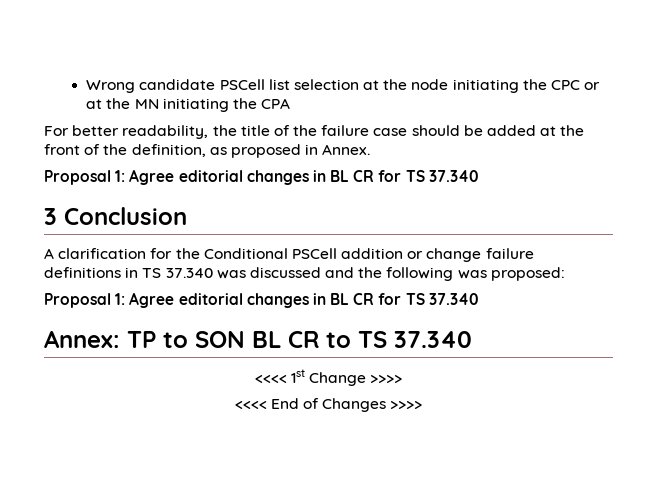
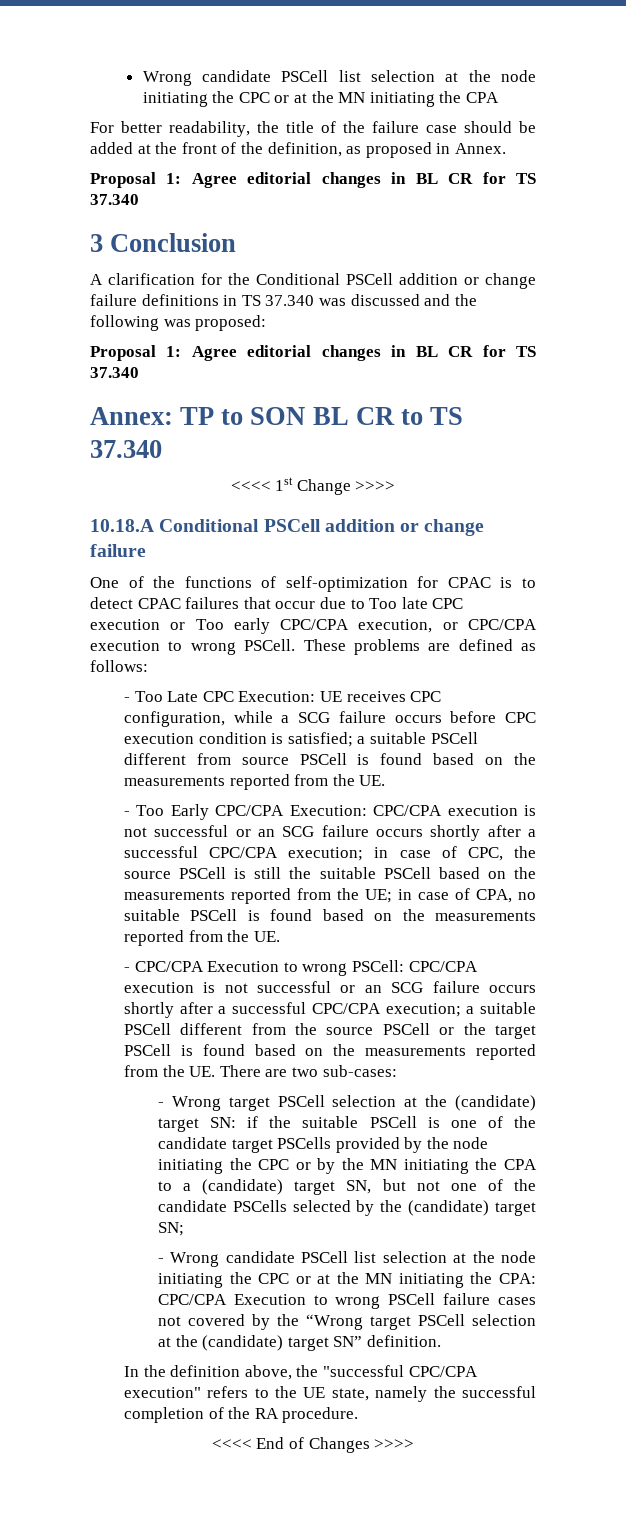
+ 10.18.A Conditional PSCell addition or change failure
+ One of the functions of self-optimization for CPAC is to detect CPAC failures that occur due to Too late CPC execution or Too early CPC/CPA execution, or CPC/CPA execution to wrong PSCell. These problems are defined as follows:
+ - Too Late CPC Execution: UE receives CPC configuration, while a SCG failure occurs before CPC execution condition is satisfied; a suitable PSCell different from source PSCell is found based on the measurements reported from the UE.
+ - Too Early CPC/CPA Execution: CPC/CPA execution is not successful or an SCG failure occurs shortly after a successful CPC/CPA execution; in case of CPC, the source PSCell is still the suitable PSCell based on the measurements reported from the UE; in case of CPA, no suitable PSCell is found based on the measurements reported from the UE.
+ - CPC/CPA Execution to wrong PSCell: CPC/CPA execution is not successful or an SCG failure occurs shortly after a successful CPC/CPA execution; a suitable PSCell different from the source PSCell or the target PSCell is found based on the measurements reported from the UE. There are two sub-cases:
+ - Wrong target PSCell selection at the (candidate) target SN: if the suitable PSCell is one of the candidate target PSCells provided by the node initiating the CPC or by the MN initiating the CPA to a (candidate) target SN, but not one of the candidate PSCells selected by the (candidate) target SN;
+ - Wrong candidate PSCell list selection at the node initiating the CPC or at the MN initiating the CPA: CPC/CPA Execution to wrong PSCell failure cases not covered by the “Wrong target PSCell selection at the (candidate) target SN” definition.
+ In the definition above, the "successful CPC/CPA execution" refers to the UE state, namely the successful completion of the RA procedure.

